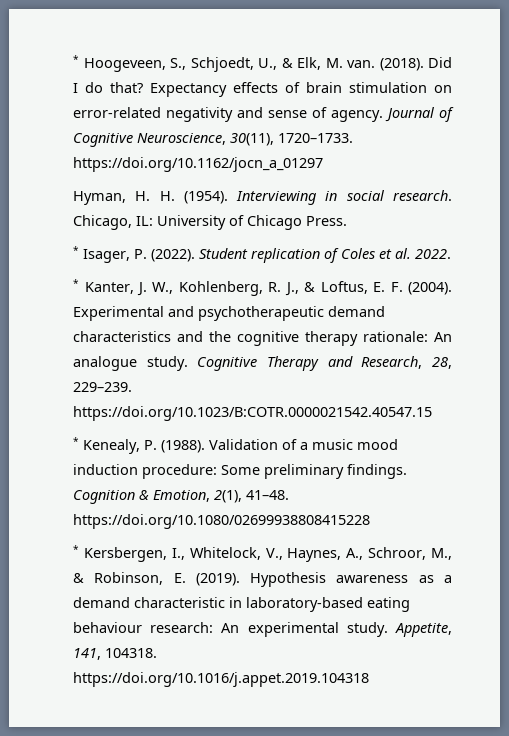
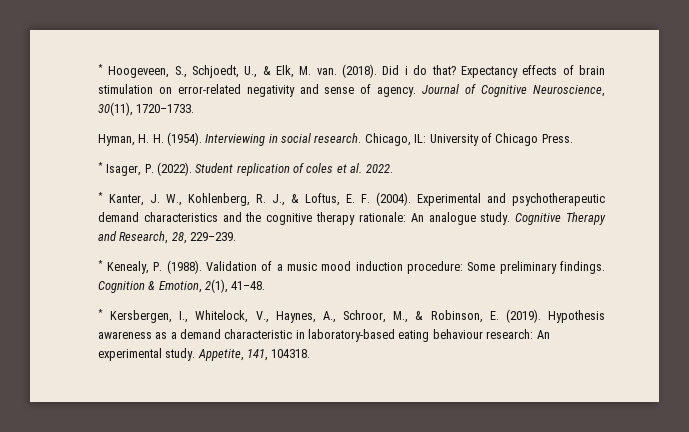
- Did I do that?
+ Did i do that?
- Journal of Cognitive Neuroscience, 30(11), 1720–1733. https://doi.org/10.1162/jocn_a_01297
+ Journal of Cognitive Neuroscience, 30(11), 1720–1733.
- Student replication of Coles et al. 2022.
+ Student replication of coles et al. 2022.
- Cognitive Therapy and Research, 28, 229–239. https://doi.org/10.1023/B:COTR.0000021542.40547.15
+ Cognitive Therapy and Research, 28, 229–239.
- Cognition & Emotion, 2(1), 41–48. https://doi.org/10.1080/02699938808415228
+ Cognition & Emotion, 2(1), 41–48.
- Appetite, 141, 104318. https://doi.org/10.1016/j.appet.2019.104318
+ Appetite, 141, 104318.

